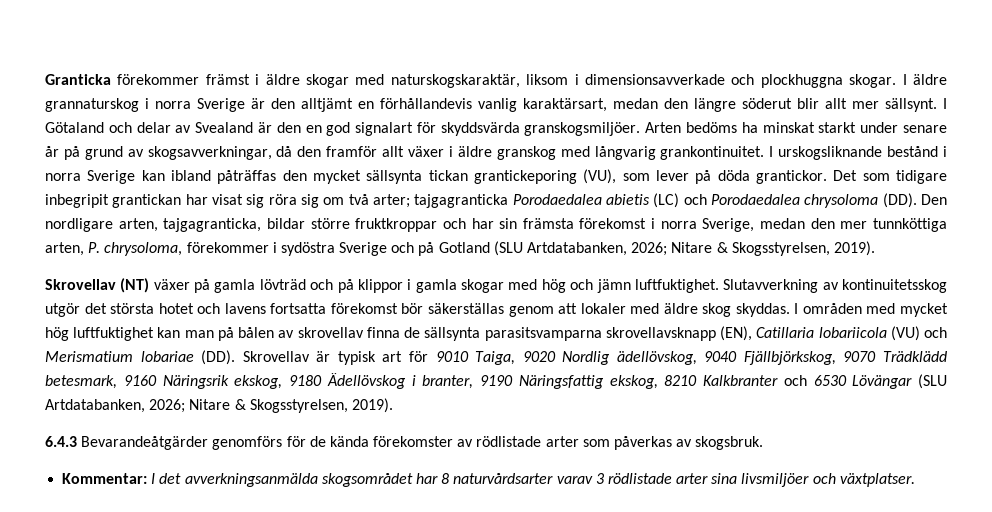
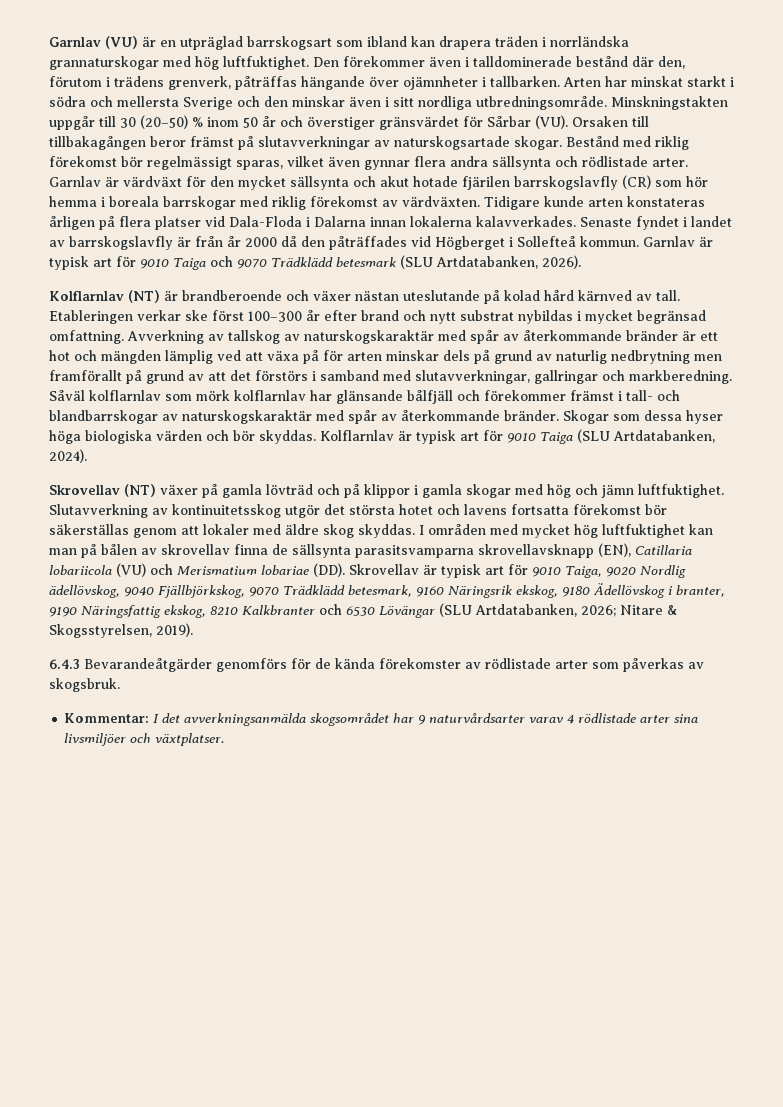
- Granticka förekommer främst i äldre skogar med naturskogskaraktär, liksom i dimensionsavverkade och plockhuggna skogar. I äldre grannaturskog i norra Sverige är den alltjämt en förhållandevis vanlig karaktärsart, medan den längre söderut blir allt mer sällsynt. I Götaland och delar av Svealand är den en god signalart för skyddsvärda granskogsmiljöer. Arten bedöms ha minskat starkt under senare år på grund av skogsavverkningar, då den framför allt växer i äldre granskog med långvarig grankontinuitet. I urskogsliknande bestånd i norra Sverige kan ibland påträffas den mycket sällsynta tickan grantickeporing (VU), som lever på döda grantickor. Det som tidigare inbegripit grantickan har visat sig röra sig om två arter; tajgagranticka Porodaedalea abietis (LC) och Porodaedalea chrysoloma (DD). Den nordligare arten, tajgagranticka, bildar större fruktkroppar och har sin främsta förekomst i norra Sverige, medan den mer tunnköttiga arten, P. chrysoloma, förekommer i sydöstra Sverige och på Gotland (SLU Artdatabanken, 2026; Nitare & Skogsstyrelsen, 2019).
+ Garnlav (VU) är en utpräglad barrskogsart som ibland kan drapera träden i norrländska grannaturskogar med hög luftfuktighet. Den förekommer även i talldominerade bestånd där den, förutom i trädens grenverk, påträffas hängande över ojämnheter i tallbarken. Arten har minskat starkt i södra och mellersta Sverige och den minskar även i sitt nordliga utbredningsområde. Minskningstakten uppgår till 30 (20–50) % inom 50 år och överstiger gränsvärdet för Sårbar (VU). Orsaken till tillbakagången beror främst på slutavverkningar av naturskogsartade skogar. Bestånd med riklig förekomst bör regelmässigt sparas, vilket även gynnar flera andra sällsynta och rödlistade arter. Garnlav är värdväxt för den mycket sällsynta och akut hotade fjärilen barrskogslavfly (CR) som hör hemma i boreala barrskogar med riklig förekomst av värdväxten. Tidigare kunde arten konstateras årligen på flera platser vid Dala-Floda i Dalarna innan lokalerna kalavverkades. Senaste fyndet i landet av barrskogslavfly är från år 2000 då den påträffades vid Högberget i Sollefteå kommun. Garnlav är typisk art för 9010 Taiga och 9070 Trädklädd betesmark (SLU Artdatabanken, 2026).
+ Kolflarnlav (NT) är brandberoende och växer nästan uteslutande på kolad hård kärnved av tall. Etableringen verkar ske först 100–300 år efter brand och nytt substrat nybildas i mycket begränsad omfattning. Avverkning av tallskog av naturskogskaraktär med spår av återkommande bränder är ett hot och mängden lämplig ved att växa på för arten minskar dels på grund av naturlig nedbrytning men framförallt på grund av att det förstörs i samband med slutavverkningar, gallringar och markberedning. Såväl kolflarnlav som mörk kolflarnlav har glänsande bålfjäll och förekommer främst i tall- och blandbarrskogar av naturskogskaraktär med spår av återkommande bränder. Skogar som dessa hyser höga biologiska värden och bör skyddas. Kolflarnlav är typisk art för 9010 Taiga (SLU Artdatabanken, 2024).
- Kommentar: I det avverkningsanmälda skogsområdet har 8 naturvårdsarter varav 3 rödlistade arter sina livsmiljöer och växtplatser.
+ Kommentar: I det avverkningsanmälda skogsområdet har 9 naturvårdsarter varav 4 rödlistade arter sina livsmiljöer och växtplatser.

